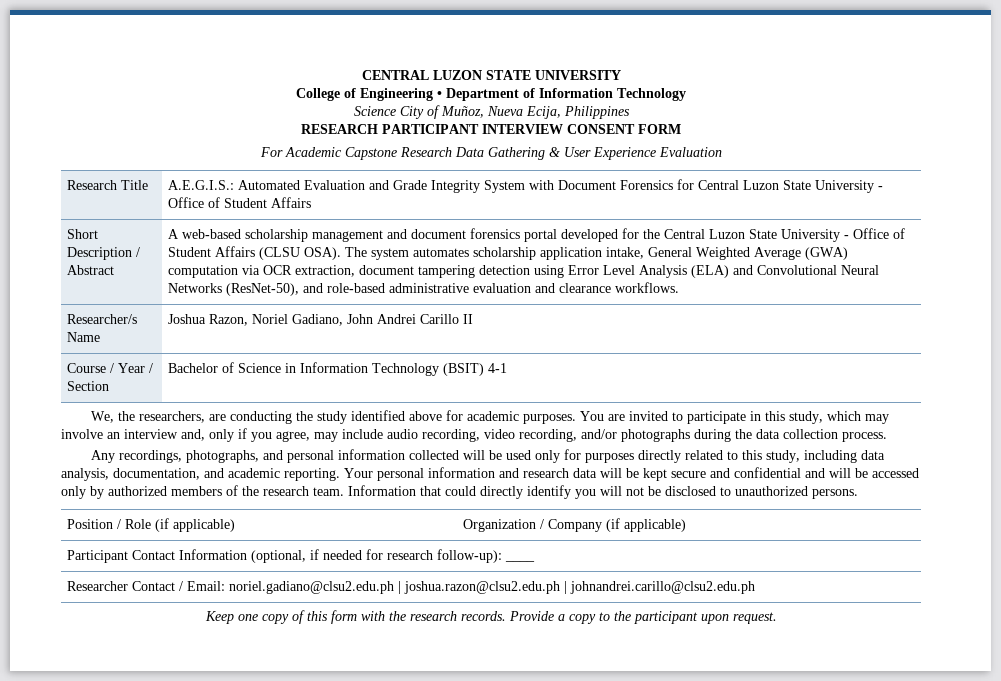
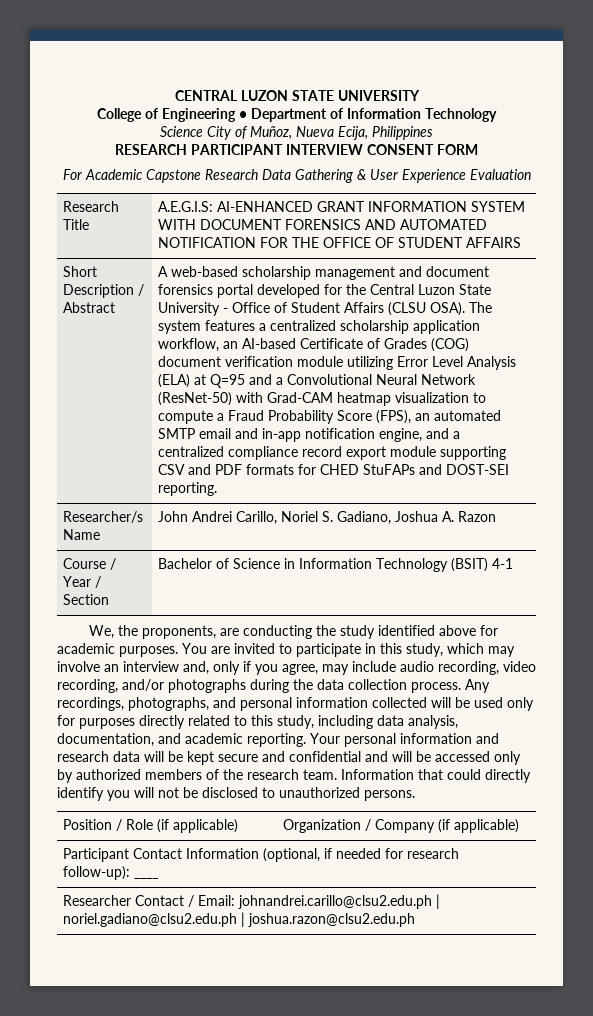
- Research Title | A.E.G.I.S.: Automated Evaluation and Grade Integrity System with Document Forensics for Central Luzon State University - Office of Student Affairs
+ Research Title | A.E.G.I.S: AI-ENHANCED GRANT INFORMATION SYSTEM WITH DOCUMENT FORENSICS AND AUTOMATED NOTIFICATION FOR THE OFFICE OF STUDENT AFFAIRS
- The system automates scholarship application intake, General Weighted Average (GWA) computation via OCR extraction, document tampering detection using Error Level Analysis (ELA) and Convolutional Neural Networks (ResNet-50), and role-based administrative evaluation and clearance workflows.
- Researcher/s Name | Joshua Razon, Noriel Gadiano, John Andrei Carillo II
+ The system features a centralized scholarship application workflow, an AI-based Certificate of Grades (COG) document verification module utilizing Error Level Analysis (ELA) at Q=95 and a Convolutional Neural Network (ResNet-50) with Grad-CAM heatmap visualization to compute a Fraud Probability Score (FPS), an automated SMTP email and in-app notification engine, and a centralized compliance record export module supporting CSV and PDF formats for CHED StuFAPs and DOST-SEI reporting.
+ Researcher/s Name | John Andrei Carillo, Noriel S. Gadiano, Joshua A. Razon
- We, the researchers, are conducting the study identified above for academic purposes.
+ We, the proponents, are conducting the study identified above for academic purposes.
- You are invited to participate in this study, which may involve an interview and, only if you agree, may include audio recording, video recording, and/or photographs during the data collection process.
- Any recordings, photographs, and personal information collected will be used only for purposes directly related to this study, including data analysis, documentation, and academic reporting.
+ You are invited to participate in this study, which may involve an interview and, only if you agree, may include audio recording, video recording, and/or photographs during the data collection process. Any recordings, photographs, and personal information collected will be used only for purposes directly related to this study, including data analysis, documentation, and academic reporting.
- Researcher Contact / Email: noriel.gadiano@clsu2.edu.ph | joshua.razon@clsu2.edu.ph | johnandrei.carillo@clsu2.edu.ph
- Keep one copy of this form with the research records. Provide a copy to the participant upon request.
+ Researcher Contact / Email: johnandrei.carillo@clsu2.edu.ph | noriel.gadiano@clsu2.edu.ph | joshua.razon@clsu2.edu.ph

